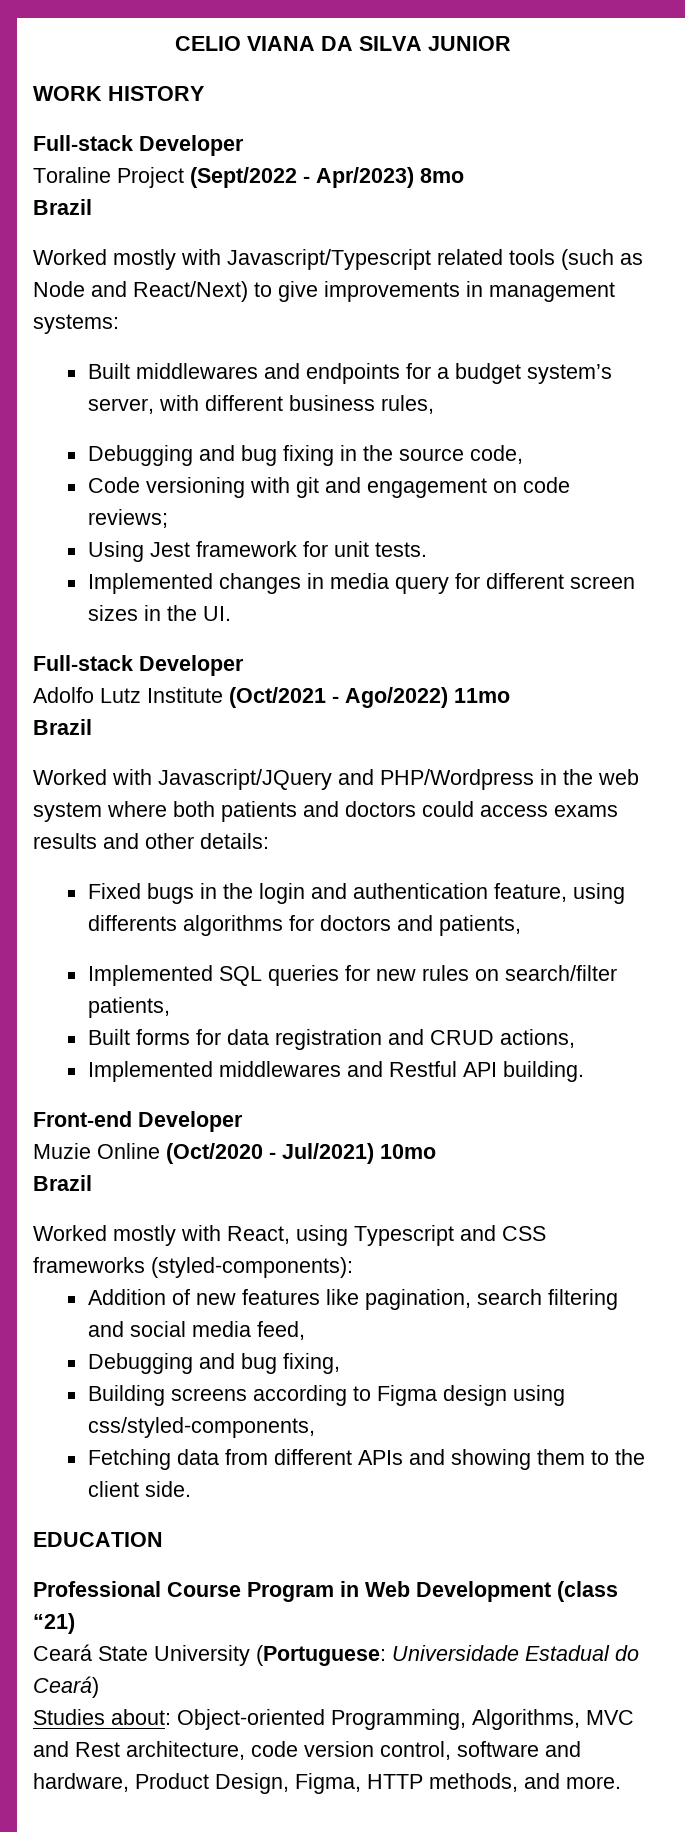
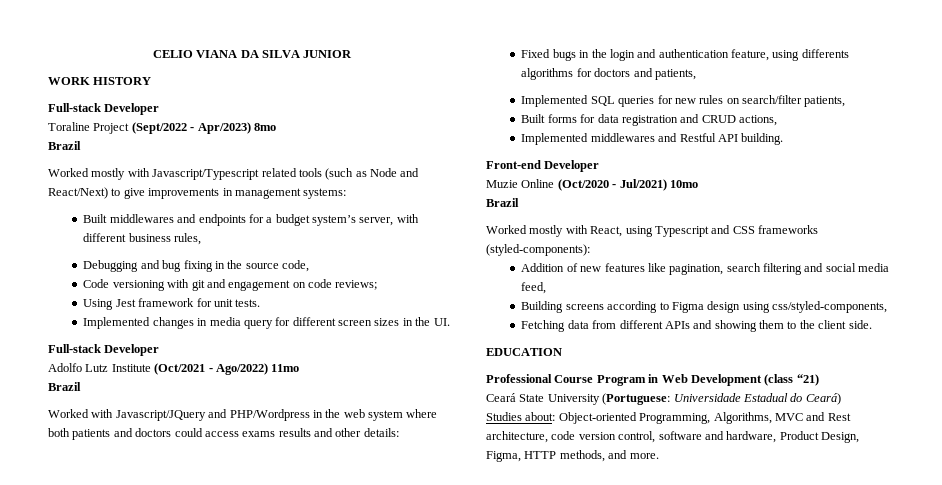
- Debugging and bug fixing,

